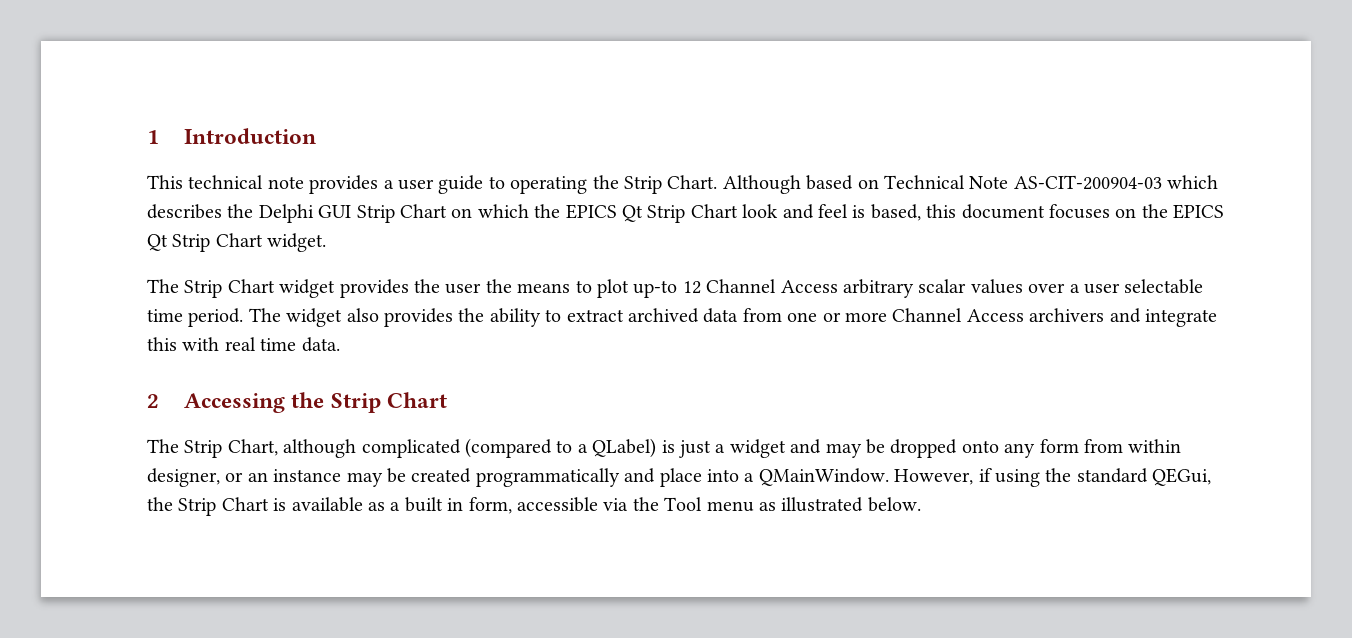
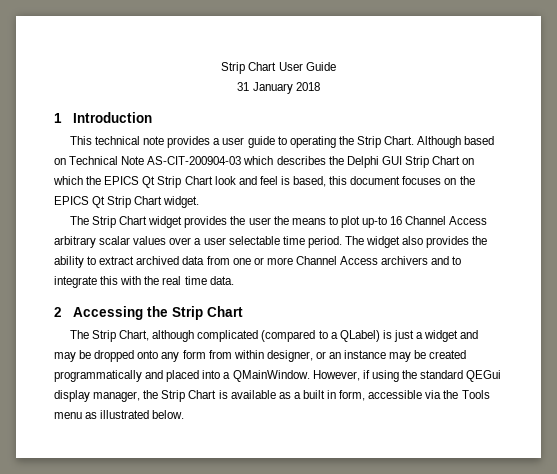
+ Strip Chart User Guide
+ 31 January 2018
- The Strip Chart widget provides the user the means to plot up-to 12 Channel Access arbitrary scalar values over a user selectable time period.
+ The Strip Chart widget provides the user the means to plot up-to 16 Channel Access arbitrary scalar values over a user selectable time period.
- The widget also provides the ability to extract archived data from one or more Channel Access archivers and integrate this with real time data.
+ The widget also provides the ability to extract archived data from one or more Channel Access archivers and to integrate this with the real time data.
- The Strip Chart, although complicated (compared to a QLabel) is just a widget and may be dropped onto any form from within designer, or an instance may be created programmatically and place into a QMainWindow.
+ The Strip Chart, although complicated (compared to a QLabel) is just a widget and may be dropped onto any form from within designer, or an instance may be created programmatically and placed into a QMainWindow.
- However, if using the standard QEGui, the Strip Chart is available as a built in form, accessible via the Tool menu as illustrated below.
+ However, if using the standard QEGui display manager, the Strip Chart is available as a built in form, accessible via the Tools menu as illustrated below.

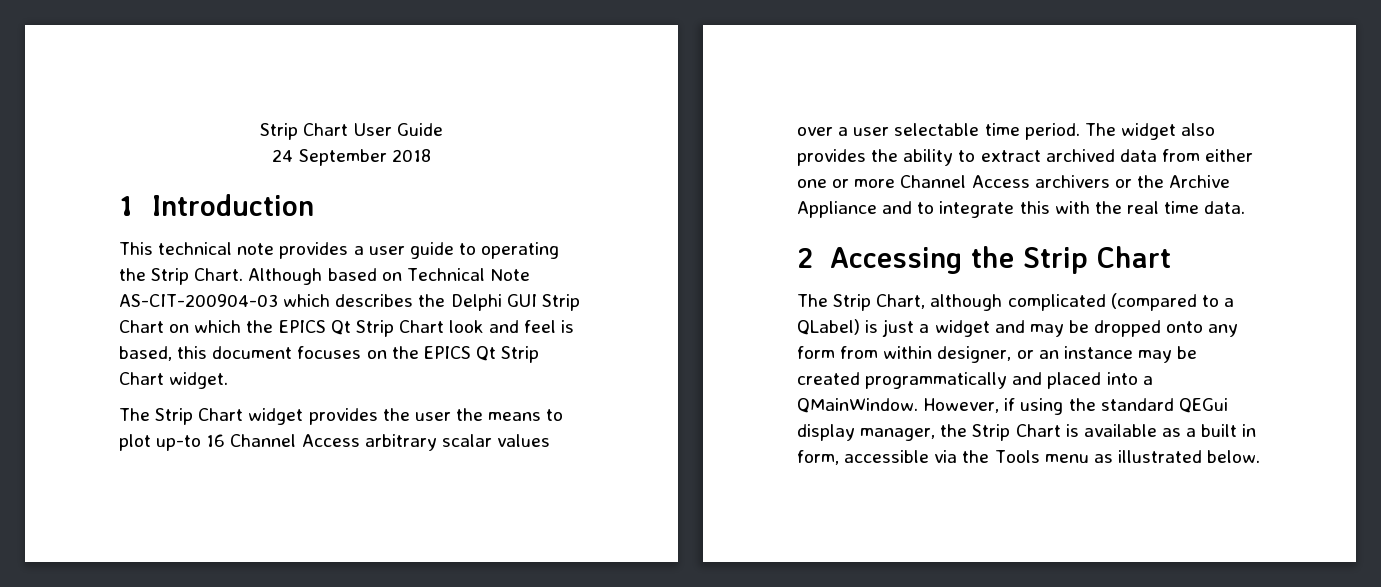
- 31 January 2018
+ 24 September 2018
- The widget also provides the ability to extract archived data from one or more Channel Access archivers and to integrate this with the real time data.
+ The widget also provides the ability to extract archived data from either one or more Channel Access archivers or the Archive Appliance and to integrate this with the real time data.

